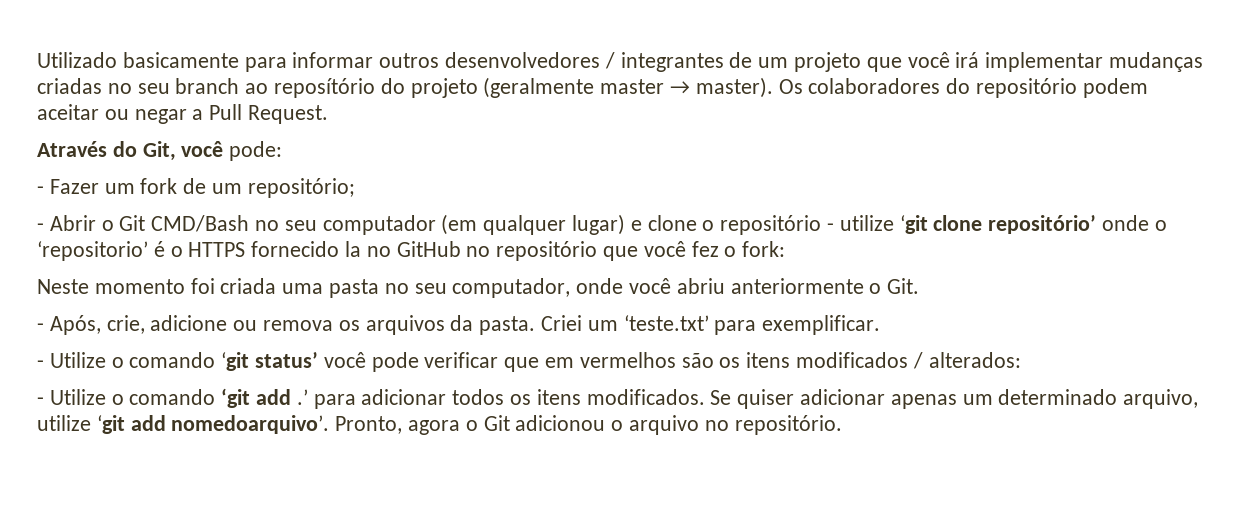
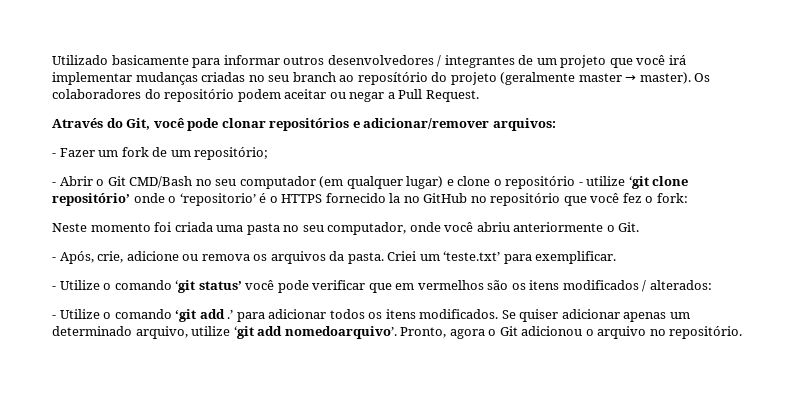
- Através do Git, você pode:
+ Através do Git, você pode clonar repositórios e adicionar/remover arquivos:

